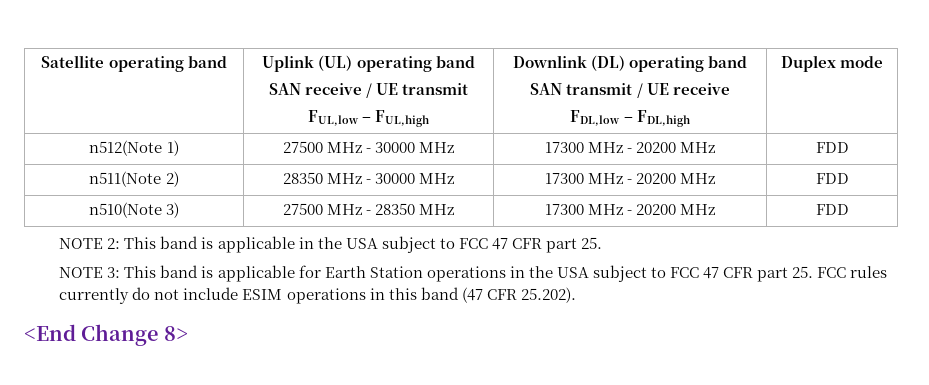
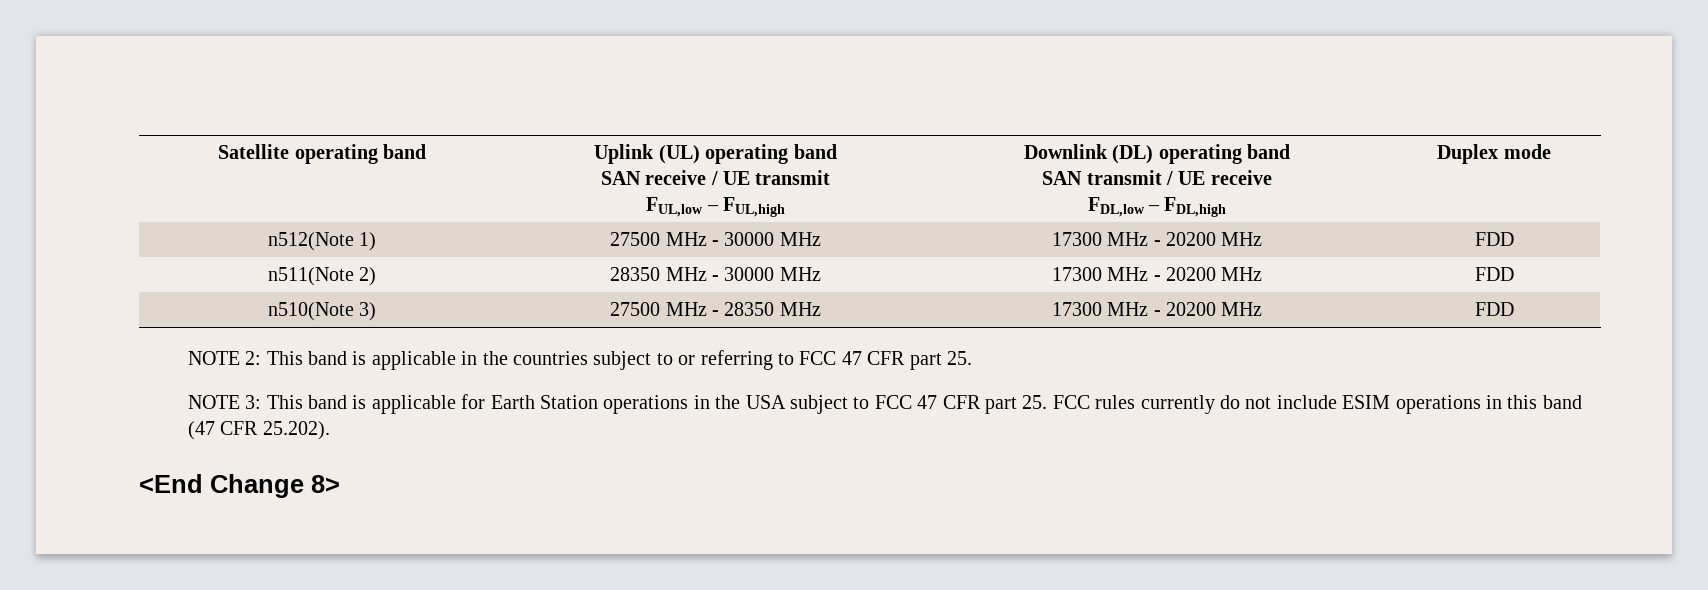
- NOTE 2: This band is applicable in the USA subject to FCC 47 CFR part 25.
+ NOTE 2: This band is applicable in the countries subject to or referring to FCC 47 CFR part 25.

